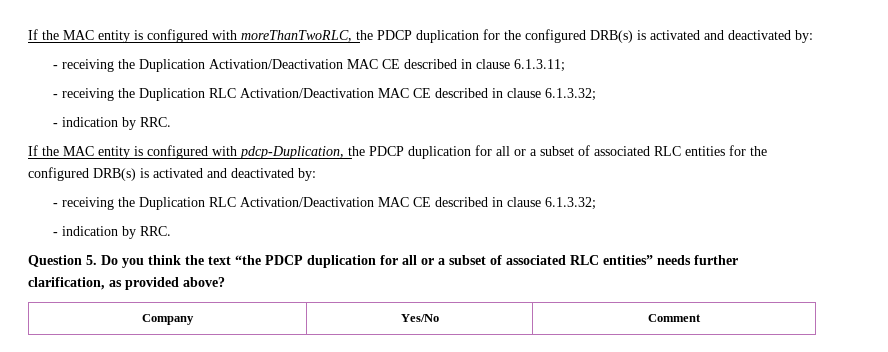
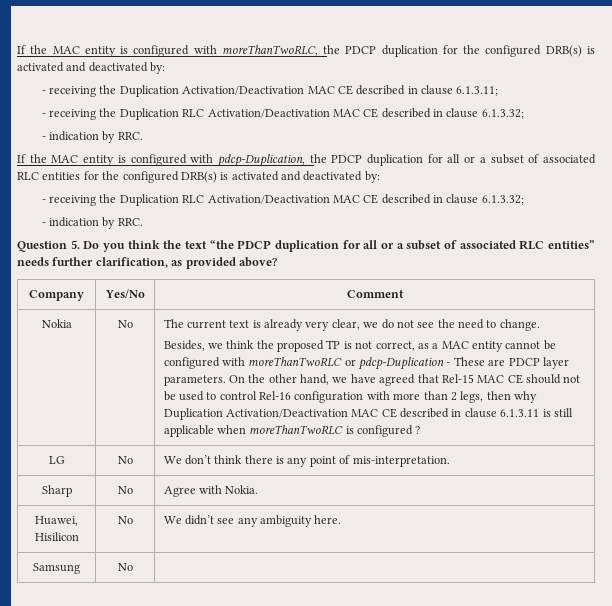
+ Nokia | No | The current text is already very clear, we do not see the need to change.
+ Besides, we think the proposed TP is not correct, as a MAC entity cannot be configured with moreThanTwoRLC or pdcp-Duplication - These are PDCP layer parameters. On the other hand, we have agreed that Rel-15 MAC CE should not be used to control Rel-16 configuration with more than 2 legs, then why Duplication Activation/Deactivation MAC CE described in clause 6.1.3.11 is still applicable when moreThanTwoRLC is configured ?
+ LG | No | We don’t think there is any point of mis-interpretation.
+ Sharp | No | Agree with Nokia.
+ Huawei, Hisilicon | No | We didn’t see any ambiguity here.
+ Samsung | No |

